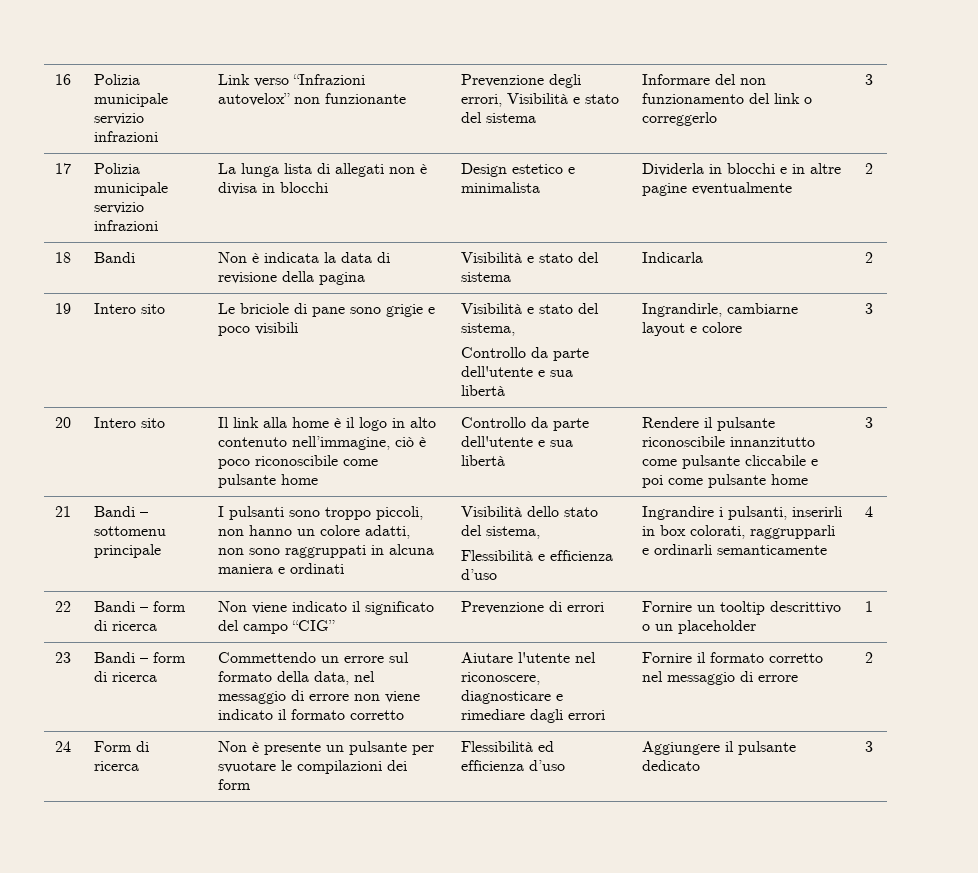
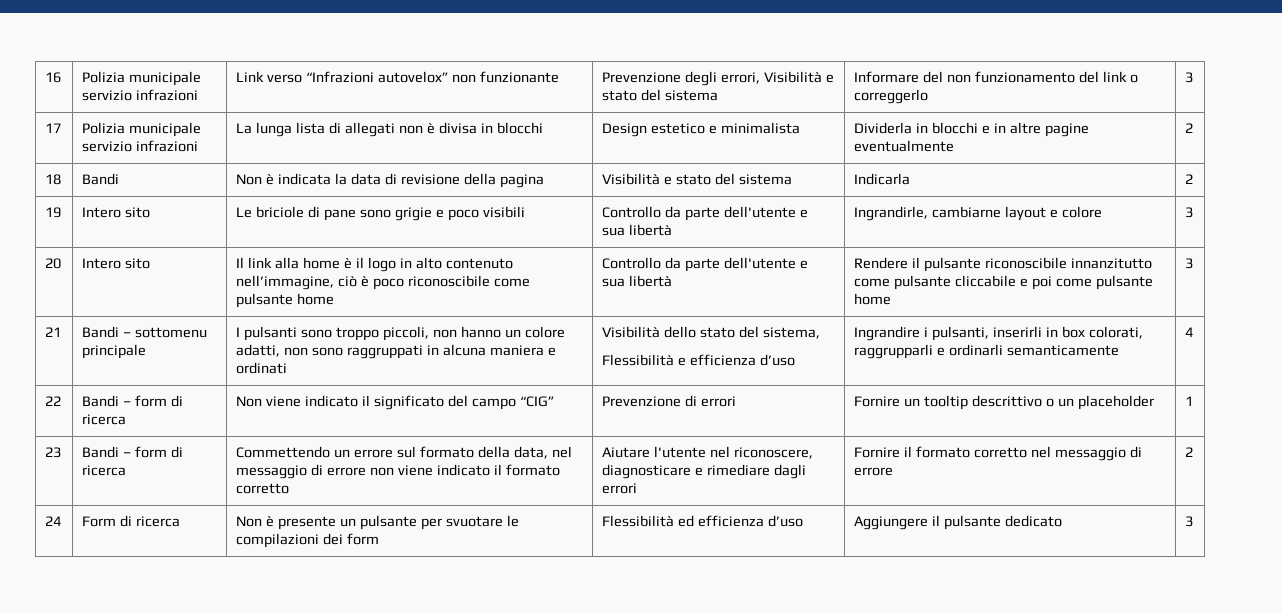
- 19 | Intero sito | Le briciole di pane sono grigie e poco visibili | Visibilità e stato del sistema,
- Controllo da parte dell'utente e sua libertà | Ingrandirle, cambiarne layout e colore | 3
+ 19 | Intero sito | Le briciole di pane sono grigie e poco visibili | Controllo da parte dell'utente e sua libertà | Ingrandirle, cambiarne layout e colore | 3

